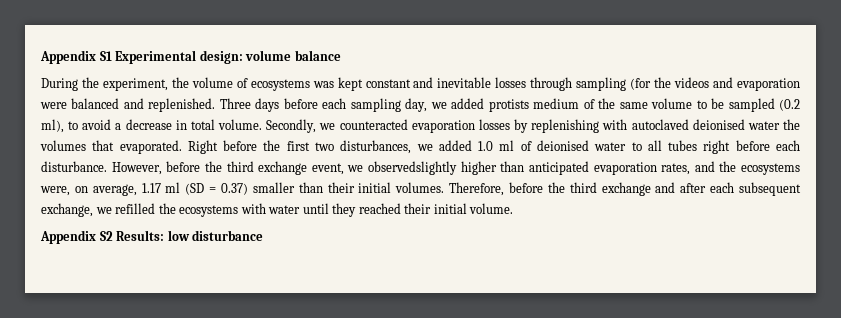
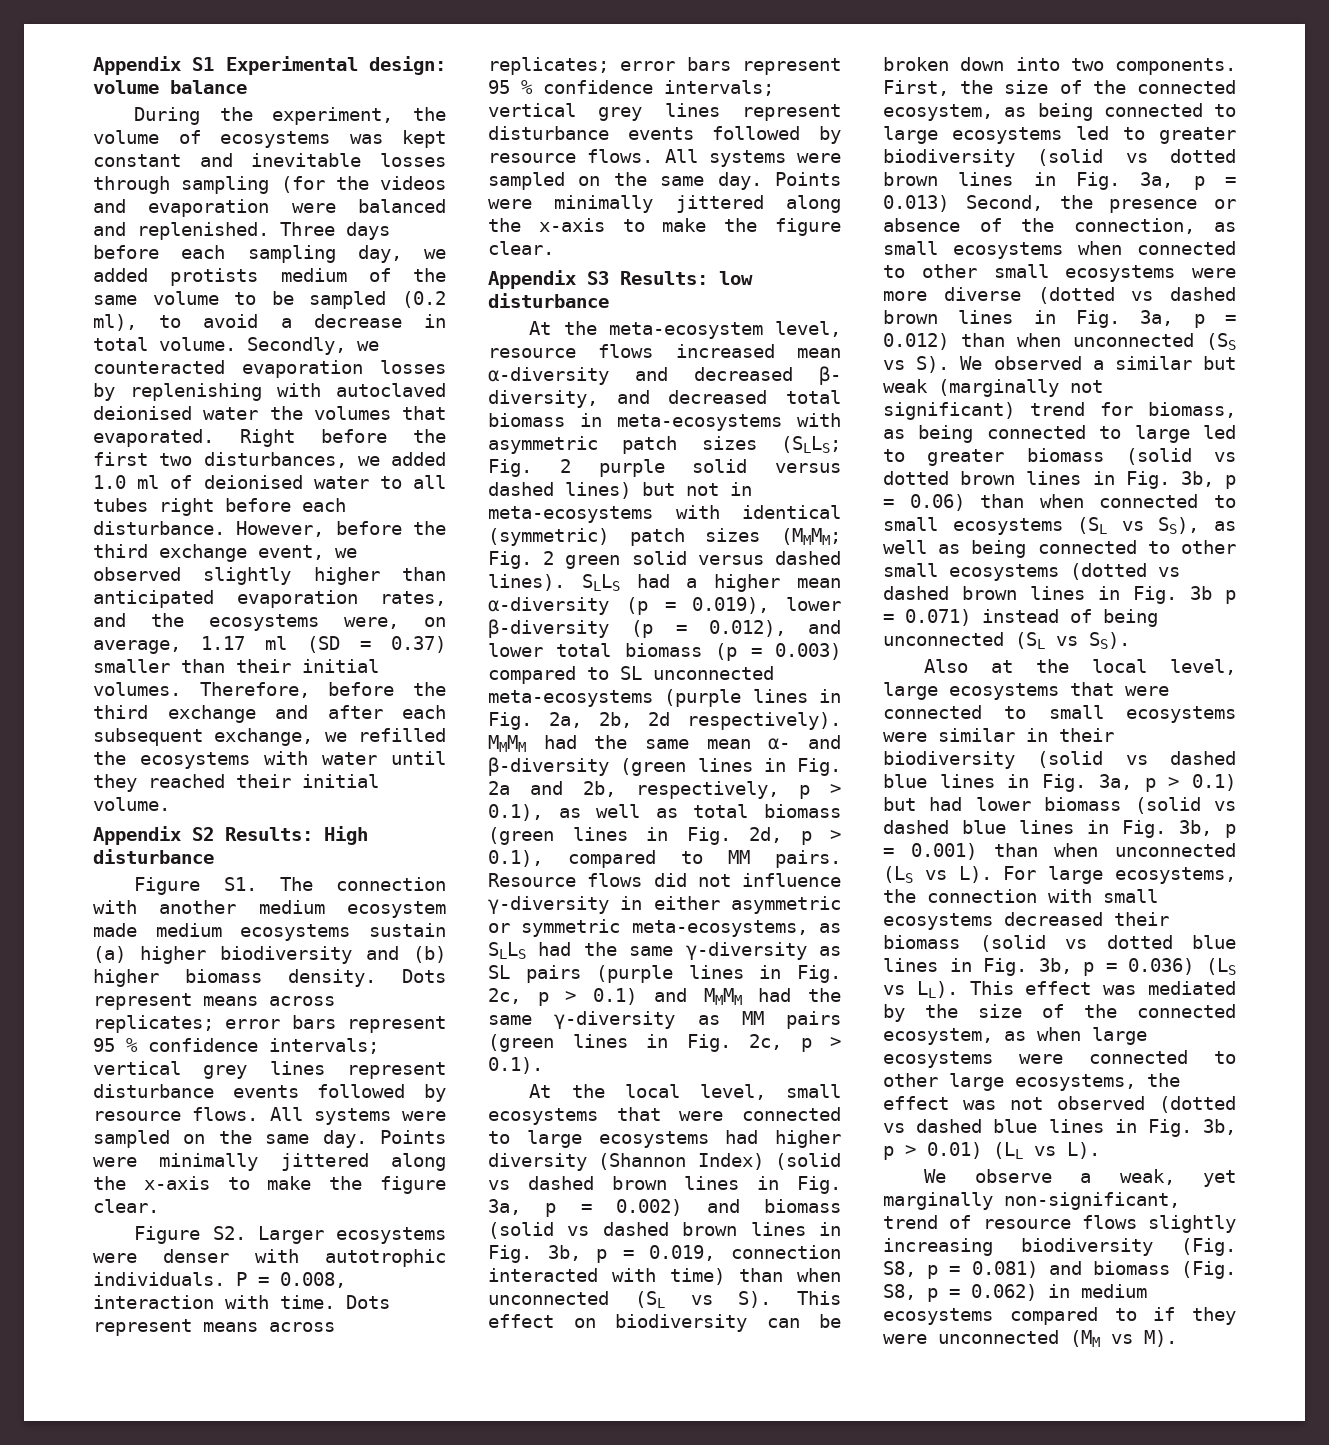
- However, before the third exchange event, we observedslightly higher than anticipated evaporation rates, and the ecosystems were, on average, 1.17 ml (SD = 0.37) smaller than their initial volumes.
+ However, before the third exchange event, we observed slightly higher than anticipated evaporation rates, and the ecosystems were, on average, 1.17 ml (SD = 0.37) smaller than their initial volumes.
- Appendix S2 Results: low disturbance
+ Appendix S2 Results: High disturbance
+ Figure S1. The connection with another medium ecosystem made medium ecosystems sustain (a) higher biodiversity and (b) higher biomass density. Dots represent means across replicates; error bars represent 95 % confidence intervals; vertical grey lines represent disturbance events followed by resource flows. All systems were sampled on the same day. Points were minimally jittered along the x-axis to make the figure clear.
+ Figure S2. Larger ecosystems were denser with autotrophic individuals. P = 0.008, interaction with time. Dots represent means across replicates; error bars represent 95 % confidence intervals; vertical grey lines represent disturbance events followed by resource flows. All systems were sampled on the same day. Points were minimally jittered along the x-axis to make the figure clear.
+ Appendix S3 Results: low disturbance
+ At the meta-ecosystem level, resource flows increased mean α-diversity and decreased β- diversity, and decreased total biomass in meta-ecosystems with asymmetric patch sizes (SLLS; Fig. 2 purple solid versus dashed lines) but not in meta-ecosystems with identical (symmetric) patch sizes (MMMM; Fig. 2 green solid versus dashed lines). SLLS had a higher mean α-diversity (p = 0.019), lower β-diversity (p = 0.012), and lower total biomass (p = 0.003) compared to SL unconnected meta-ecosystems (purple lines in Fig. 2a, 2b, 2d respectively). MMMM had the same mean α- and β-diversity (green lines in Fig. 2a and 2b, respectively, p > 0.1), as well as total biomass (green lines in Fig. 2d, p > 0.1), compared to MM pairs. Resource flows did not influence γ-diversity in either asymmetric or symmetric meta-ecosystems, as SLLS had the same γ-diversity as SL pairs (purple lines in Fig. 2c, p > 0.1) and MMMM had the same γ-diversity as MM pairs (green lines in Fig. 2c, p > 0.1).
+ At the local level, small ecosystems that were connected to large ecosystems had higher diversity (Shannon Index) (solid vs dashed brown lines in Fig. 3a, p = 0.002) and biomass (solid vs dashed brown lines in Fig. 3b, p = 0.019, connection interacted with time) than when unconnected (SL vs S). This effect on biodiversity can be broken down into two components. First, the size of the connected ecosystem, as being connected to large ecosystems led to greater biodiversity (solid vs dotted brown lines in Fig. 3a, p = 0.013) Second, the presence or absence of the connection, as small ecosystems when connected to other small ecosystems were more diverse (dotted vs dashed brown lines in Fig. 3a, p = 0.012) than when unconnected (SS vs S). We observed a similar but weak (marginally not significant) trend for biomass, as being connected to large led to greater biomass (solid vs dotted brown lines in Fig. 3b, p = 0.06) than when connected to small ecosystems (SL vs SS), as well as being connected to other small ecosystems (dotted vs dashed brown lines in Fig. 3b p = 0.071) instead of being unconnected (SL vs SS).
+ Also at the local level, large ecosystems that were connected to small ecosystems were similar in their biodiversity (solid vs dashed blue lines in Fig. 3a, p > 0.1) but had lower biomass (solid vs dashed blue lines in Fig. 3b, p = 0.001) than when unconnected (LS vs L). For large ecosystems, the connection with small ecosystems decreased their biomass (solid vs dotted blue lines in Fig. 3b, p = 0.036) (LS vs LL). This effect was mediated by the size of the connected ecosystem, as when large ecosystems were connected to other large ecosystems, the effect was not observed (dotted vs dashed blue lines in Fig. 3b, p > 0.01) (LL vs L).
+ We observe a weak, yet marginally non-significant, trend of resource flows slightly increasing biodiversity (Fig. S8, p = 0.081) and biomass (Fig. S8, p = 0.062) in medium ecosystems compared to if they were unconnected (MM vs M).

